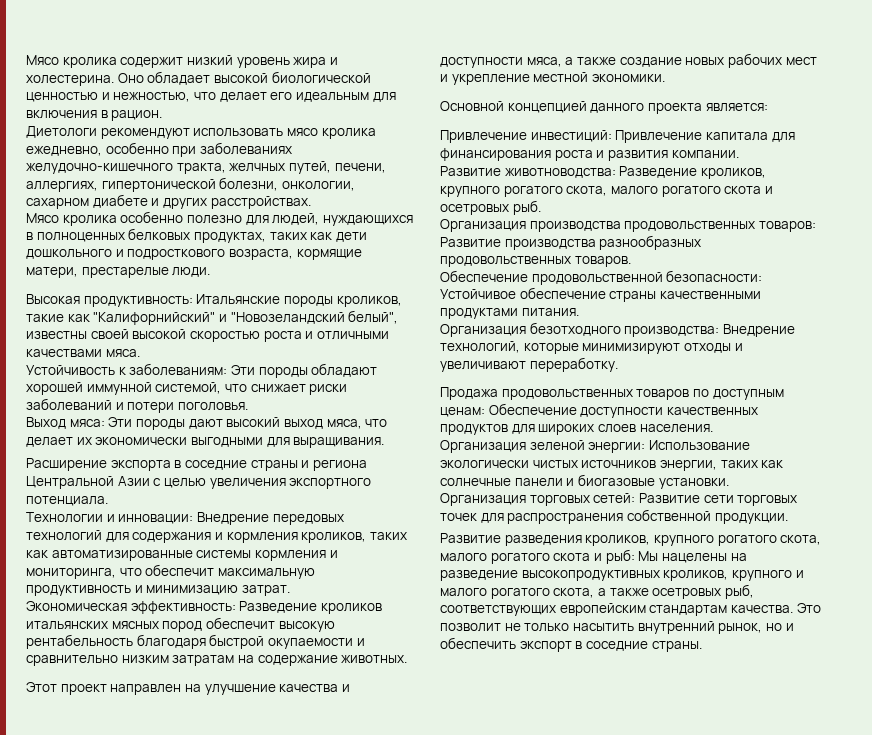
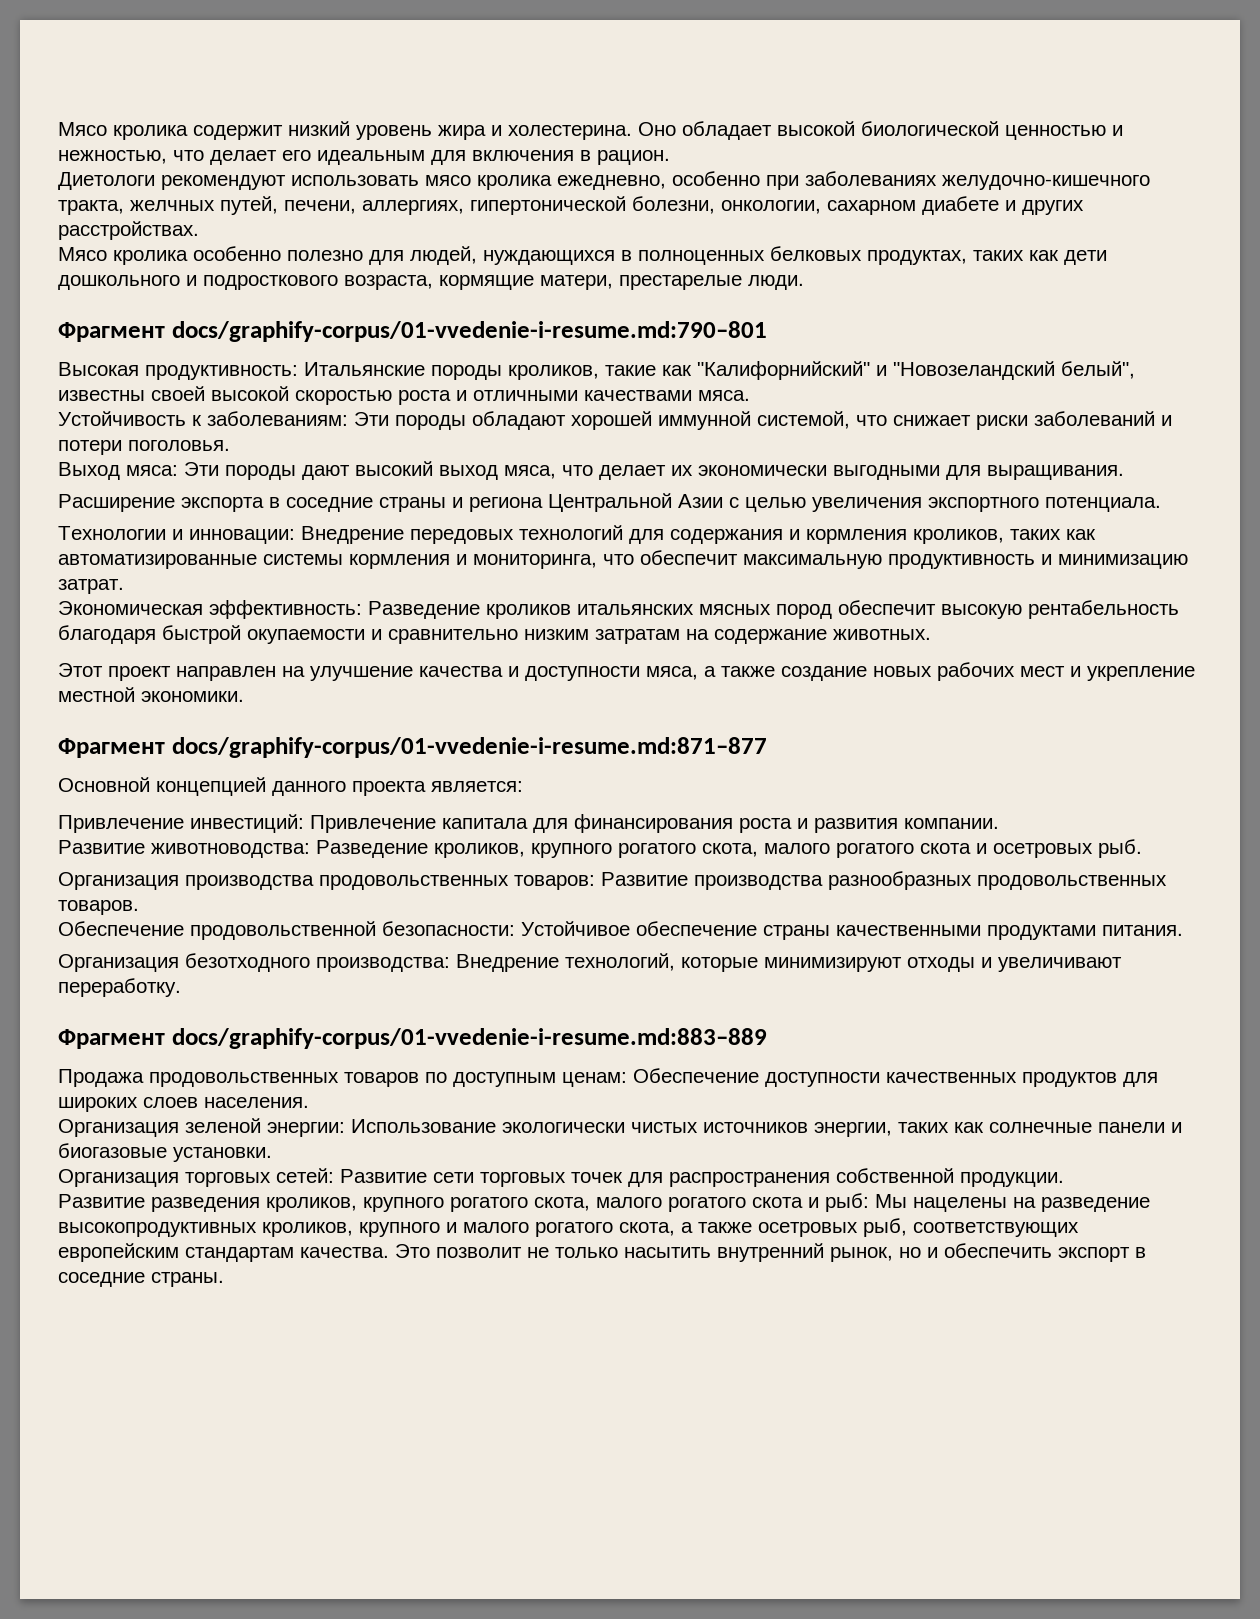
+ Фрагмент docs/graphify-corpus/01-vvedenie-i-resume.md:790–801
+ Фрагмент docs/graphify-corpus/01-vvedenie-i-resume.md:871–877
+ Фрагмент docs/graphify-corpus/01-vvedenie-i-resume.md:883–889

